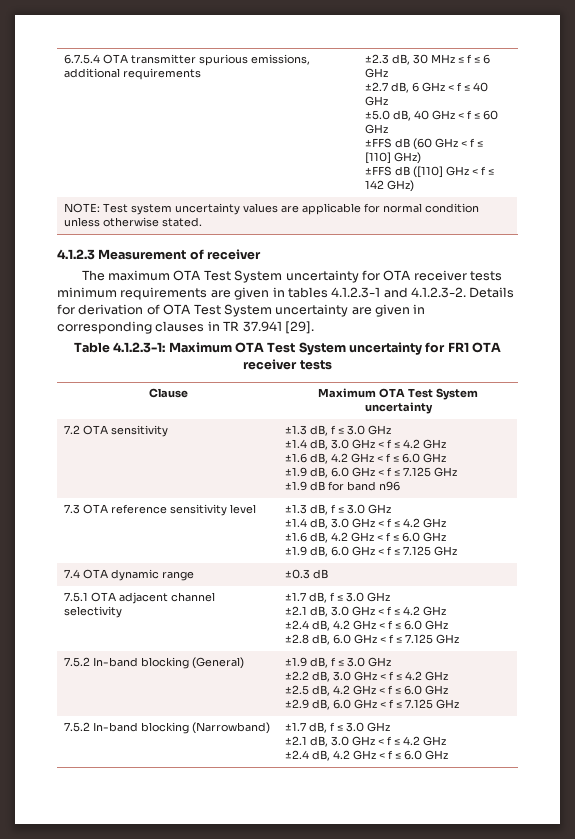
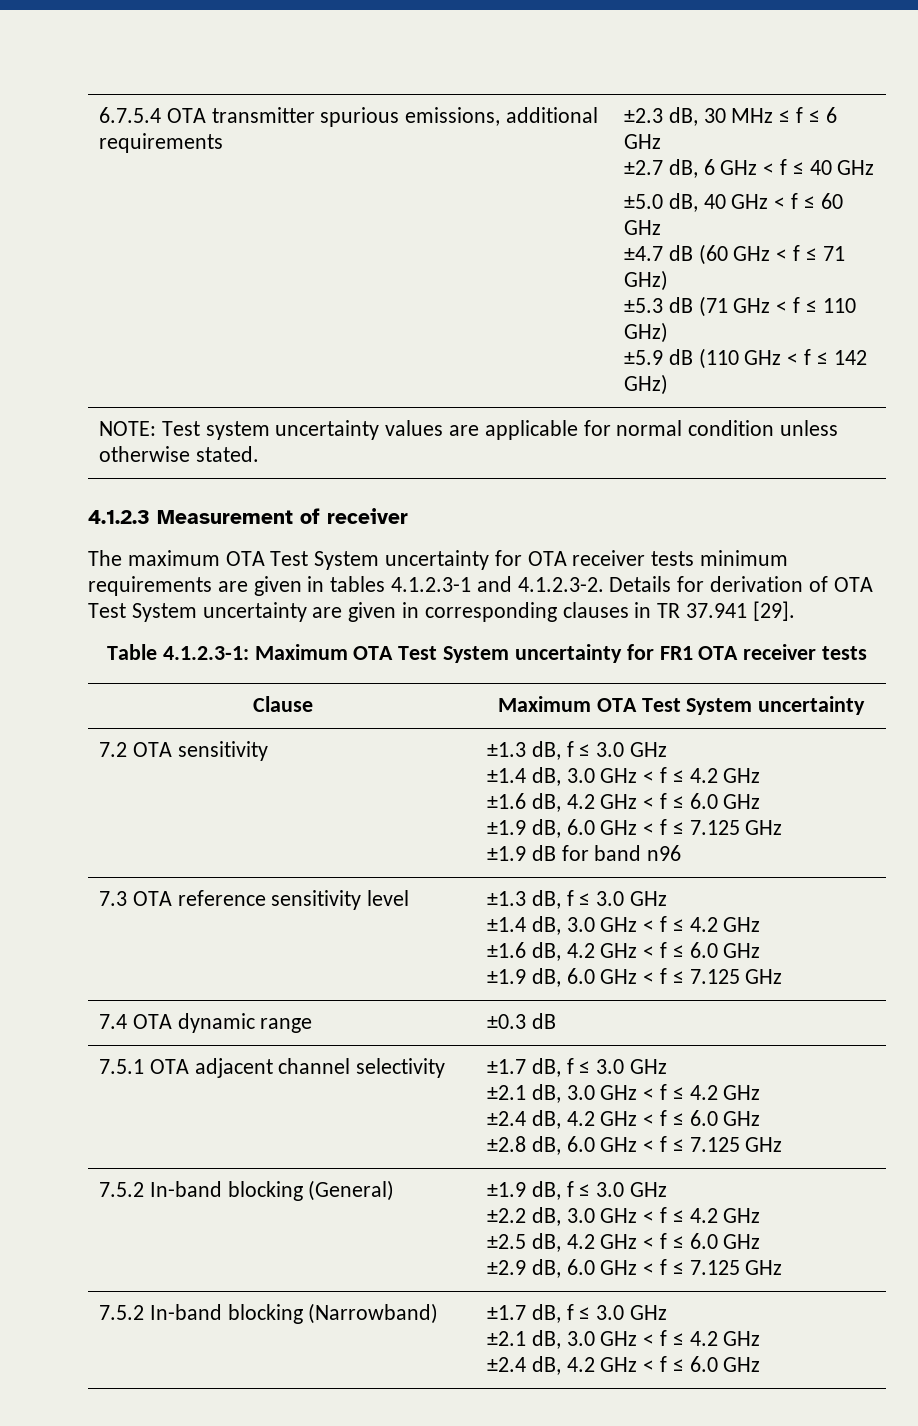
- ±FFS dB (60 GHz < f ≤ [110] GHz)
- ±FFS dB ([110] GHz < f ≤ 142 GHz)
+ ±4.7 dB (60 GHz < f ≤ 71 GHz)
+ ±5.3 dB (71 GHz < f ≤ 110 GHz)
+ ±5.9 dB (110 GHz < f ≤ 142 GHz)

